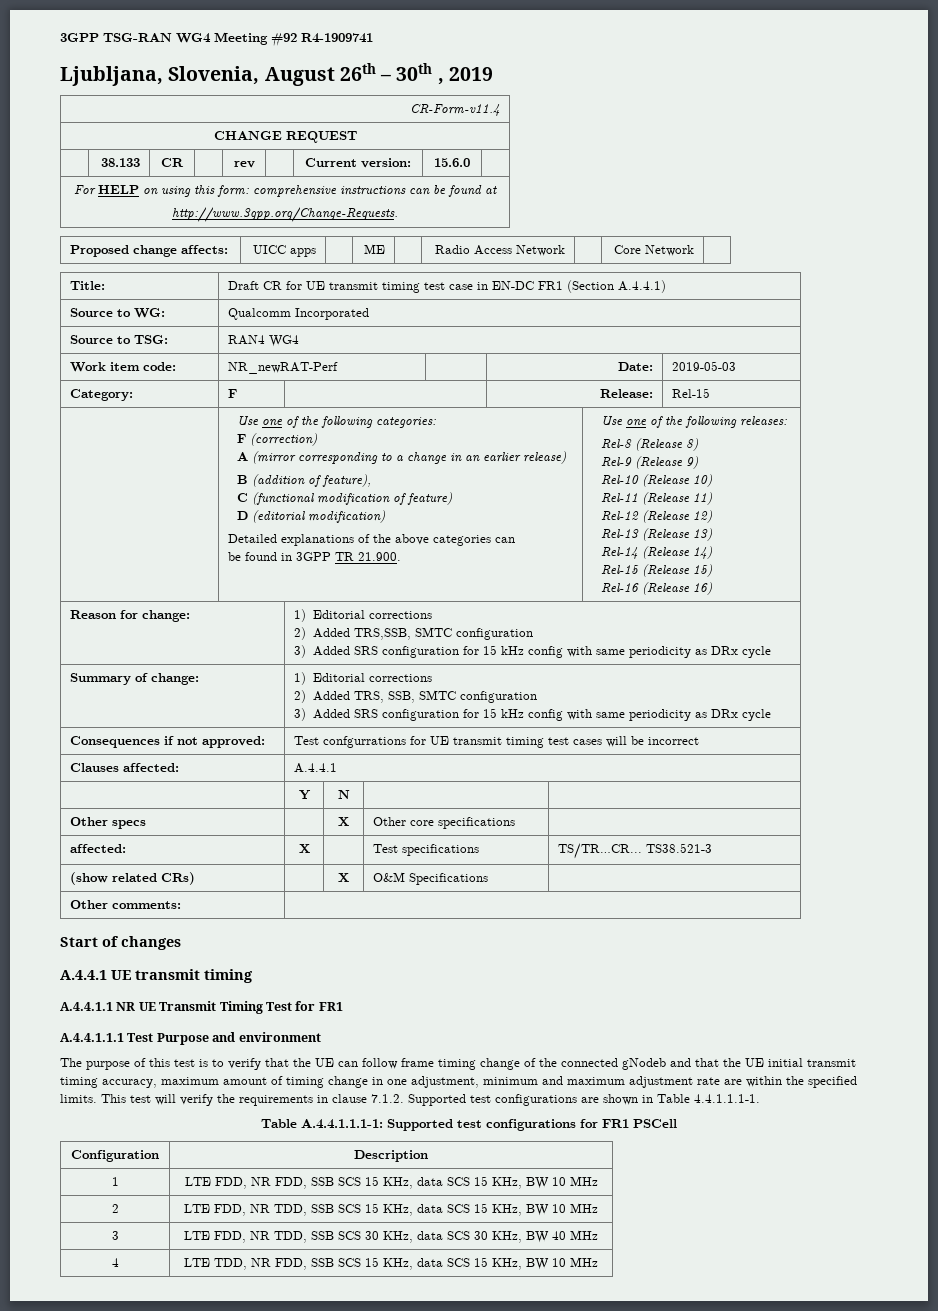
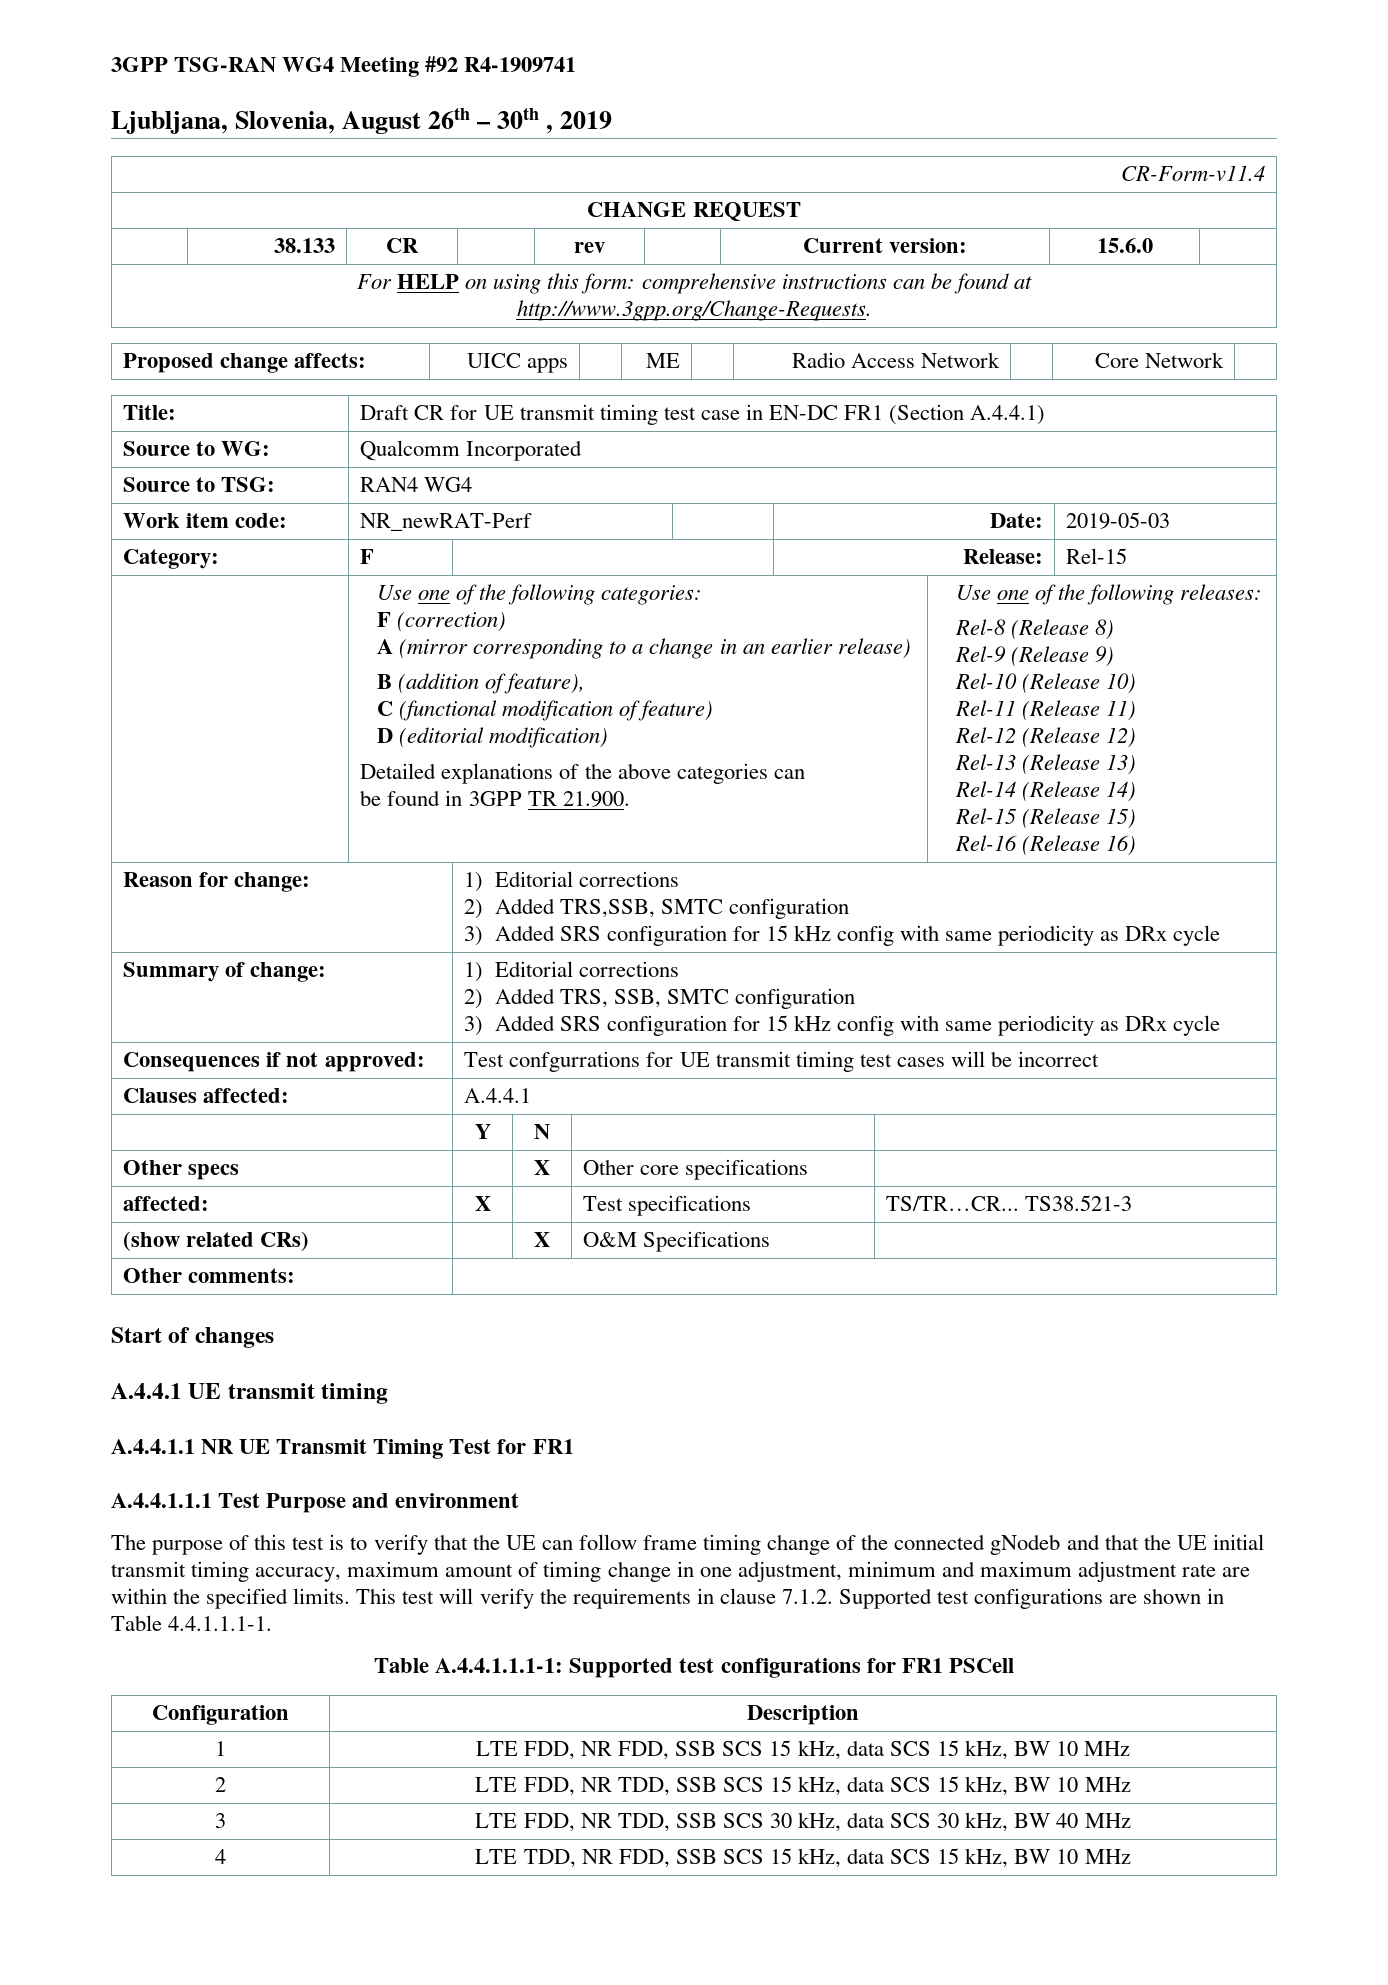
- 1 | LTE FDD, NR FDD, SSB SCS 15 KHz, data SCS 15 KHz, BW 10 MHz
+ 1 | LTE FDD, NR FDD, SSB SCS 15 kHz, data SCS 15 kHz, BW 10 MHz
- 2 | LTE FDD, NR TDD, SSB SCS 15 KHz, data SCS 15 KHz, BW 10 MHz
+ 2 | LTE FDD, NR TDD, SSB SCS 15 kHz, data SCS 15 kHz, BW 10 MHz
- 3 | LTE FDD, NR TDD, SSB SCS 30 KHz, data SCS 30 KHz, BW 40 MHz
+ 3 | LTE FDD, NR TDD, SSB SCS 30 kHz, data SCS 30 kHz, BW 40 MHz
- 4 | LTE TDD, NR FDD, SSB SCS 15 KHz, data SCS 15 KHz, BW 10 MHz
+ 4 | LTE TDD, NR FDD, SSB SCS 15 kHz, data SCS 15 kHz, BW 10 MHz

